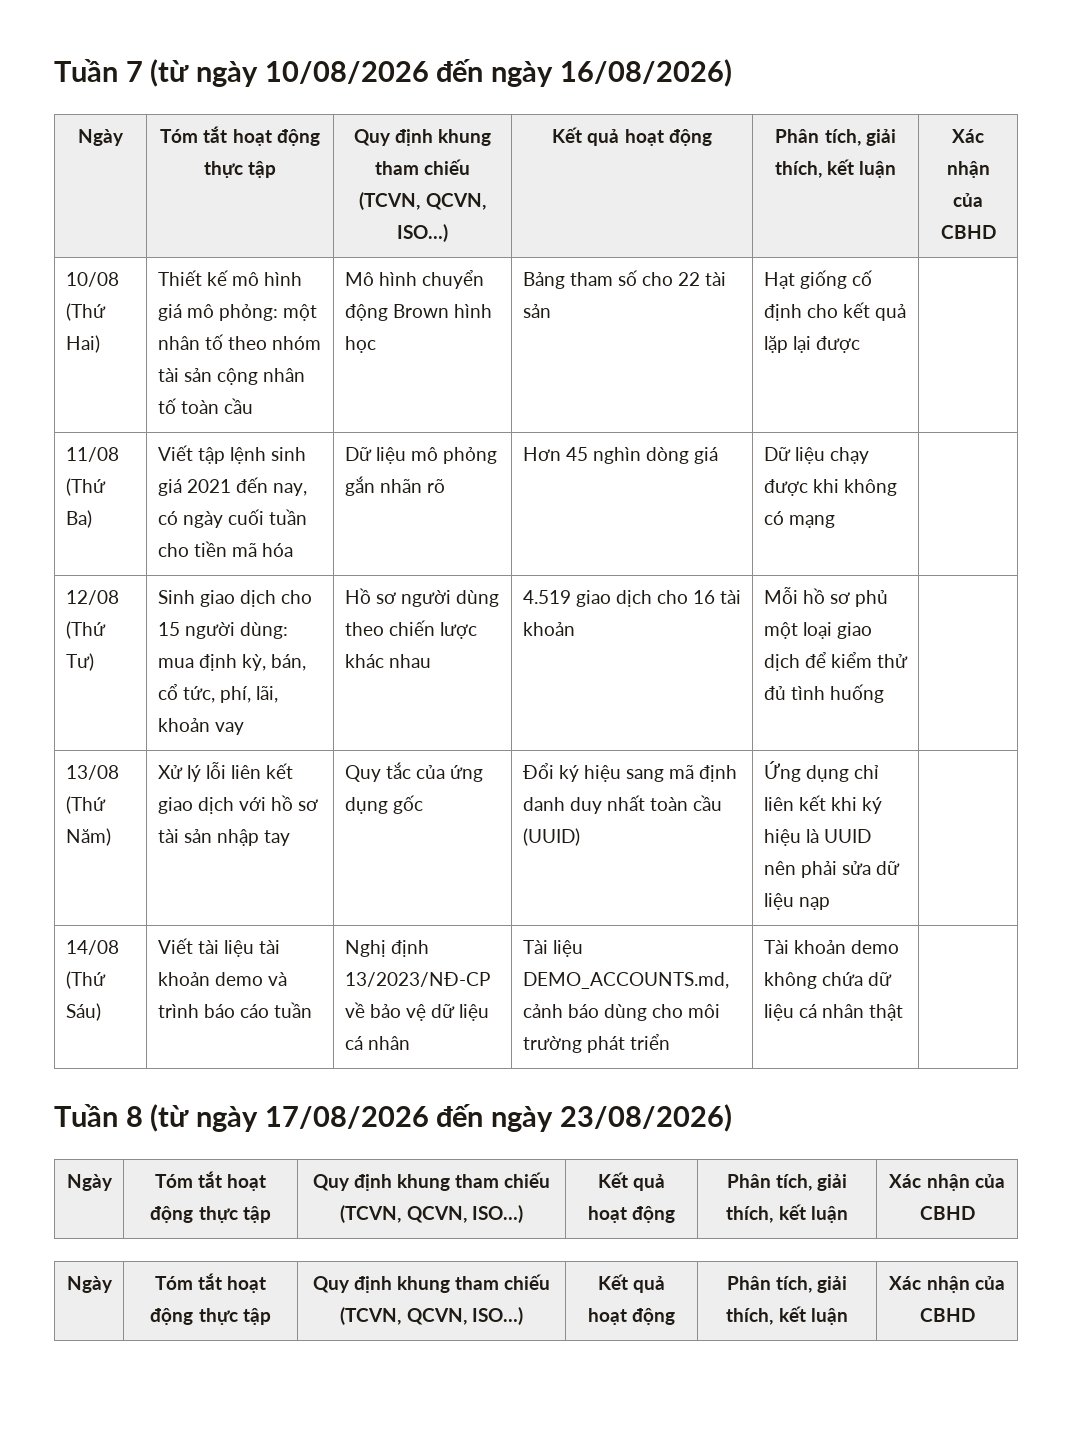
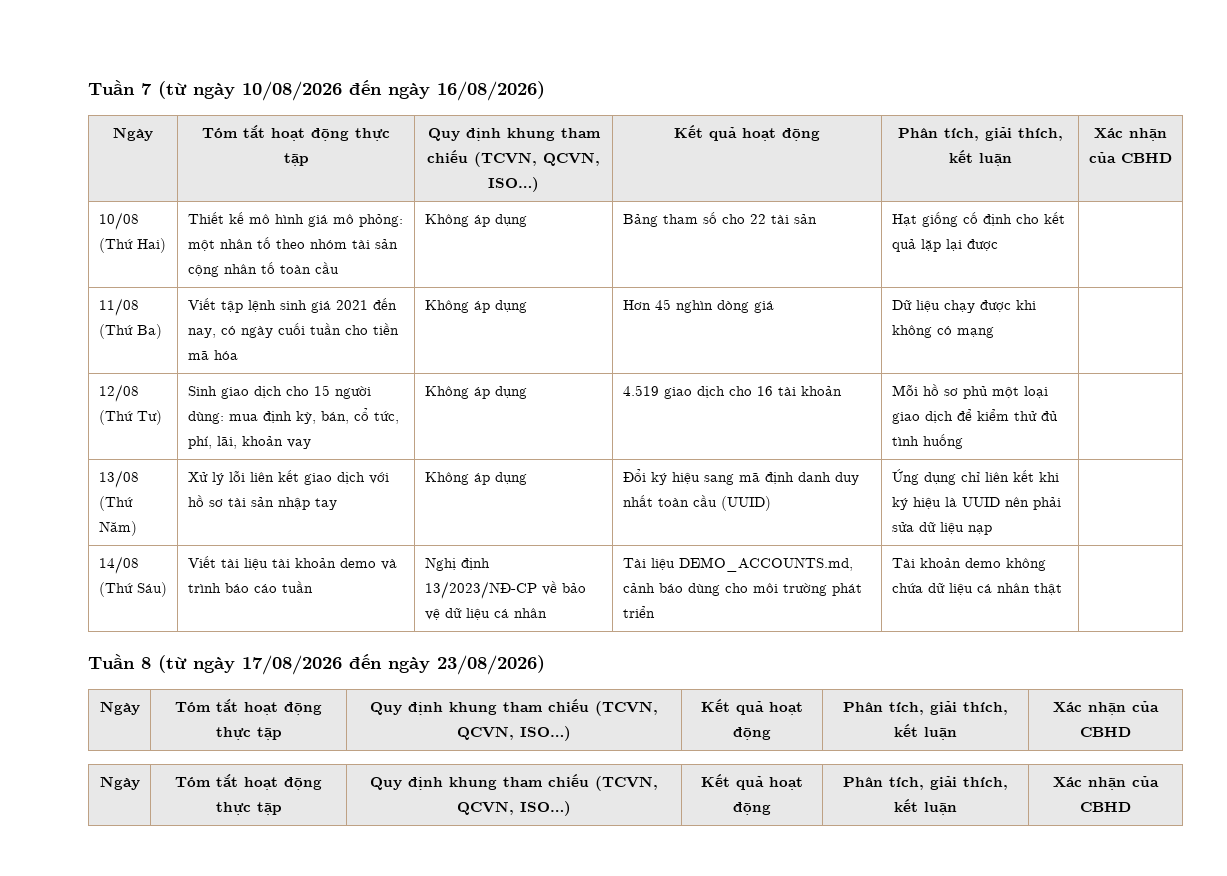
- Thiết kế mô hình giá mô phỏng: một nhân tố theo nhóm tài sản cộng nhân tố toàn cầu | Mô hình chuyển động Brown hình học
+ Thiết kế mô hình giá mô phỏng: một nhân tố theo nhóm tài sản cộng nhân tố toàn cầu | Không áp dụng
- 11/08 (Thứ Ba) | Viết tập lệnh sinh giá 2021 đến nay, có ngày cuối tuần cho tiền mã hóa | Dữ liệu mô phỏng gắn nhãn rõ | Hơn 45 nghìn dòng giá | Dữ liệu chạy được khi không có mạng |
+ 11/08 (Thứ Ba) | Viết tập lệnh sinh giá 2021 đến nay, có ngày cuối tuần cho tiền mã hóa | Không áp dụng | Hơn 45 nghìn dòng giá | Dữ liệu chạy được khi không có mạng |
- Sinh giao dịch cho 15 người dùng: mua định kỳ, bán, cổ tức, phí, lãi, khoản vay | Hồ sơ người dùng theo chiến lược khác nhau
+ Sinh giao dịch cho 15 người dùng: mua định kỳ, bán, cổ tức, phí, lãi, khoản vay | Không áp dụng
- Xử lý lỗi liên kết giao dịch với hồ sơ tài sản nhập tay | Quy tắc của ứng dụng gốc
+ Xử lý lỗi liên kết giao dịch với hồ sơ tài sản nhập tay | Không áp dụng

